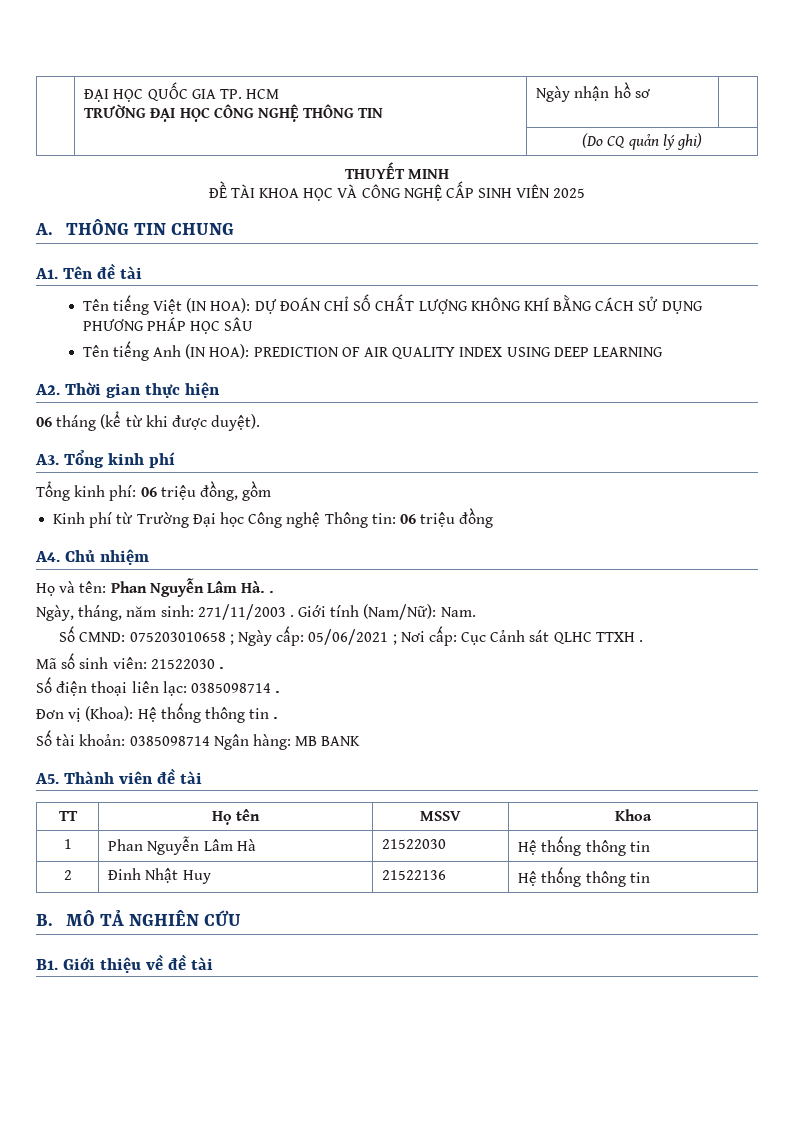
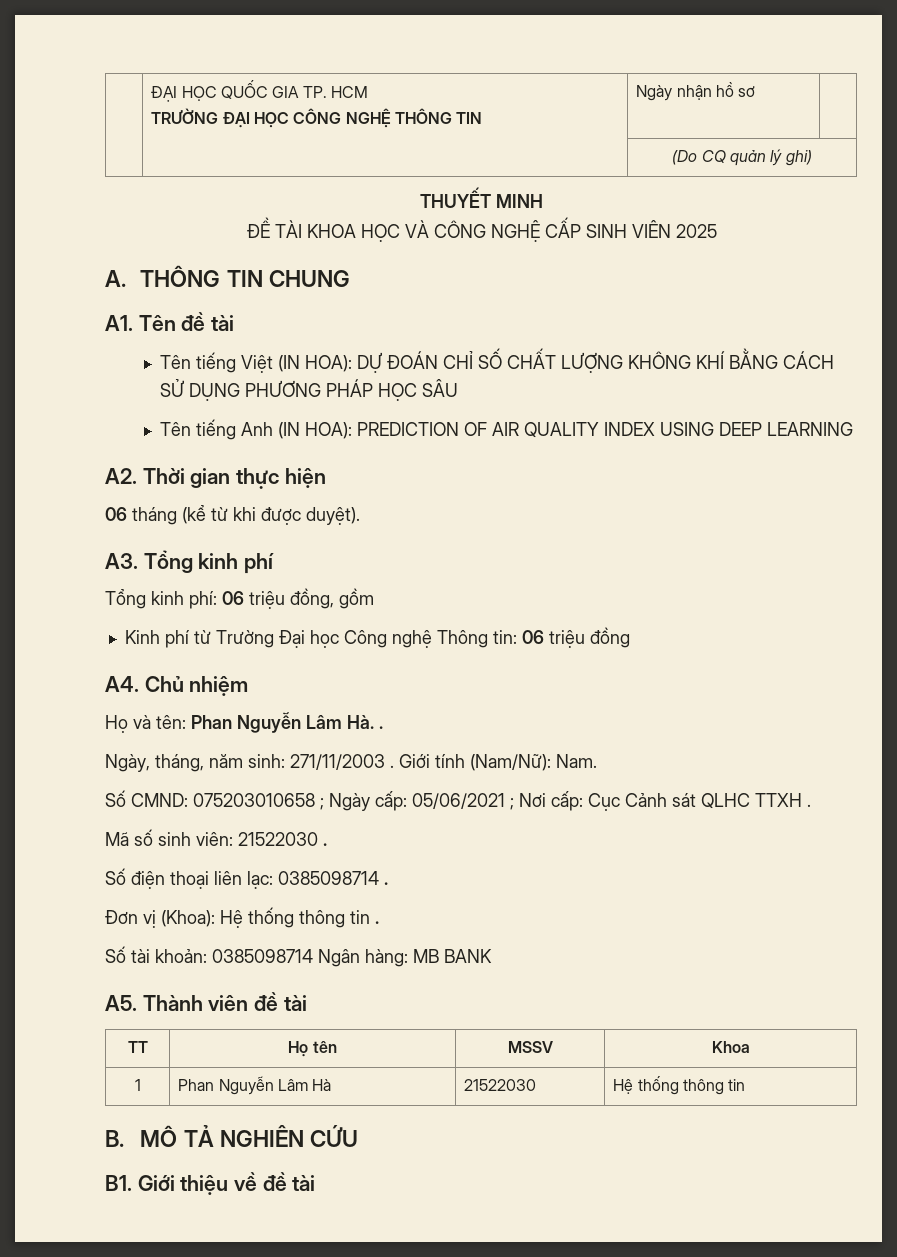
- 2 | Đinh Nhật Huy | 21522136 | Hệ thống thông tin

